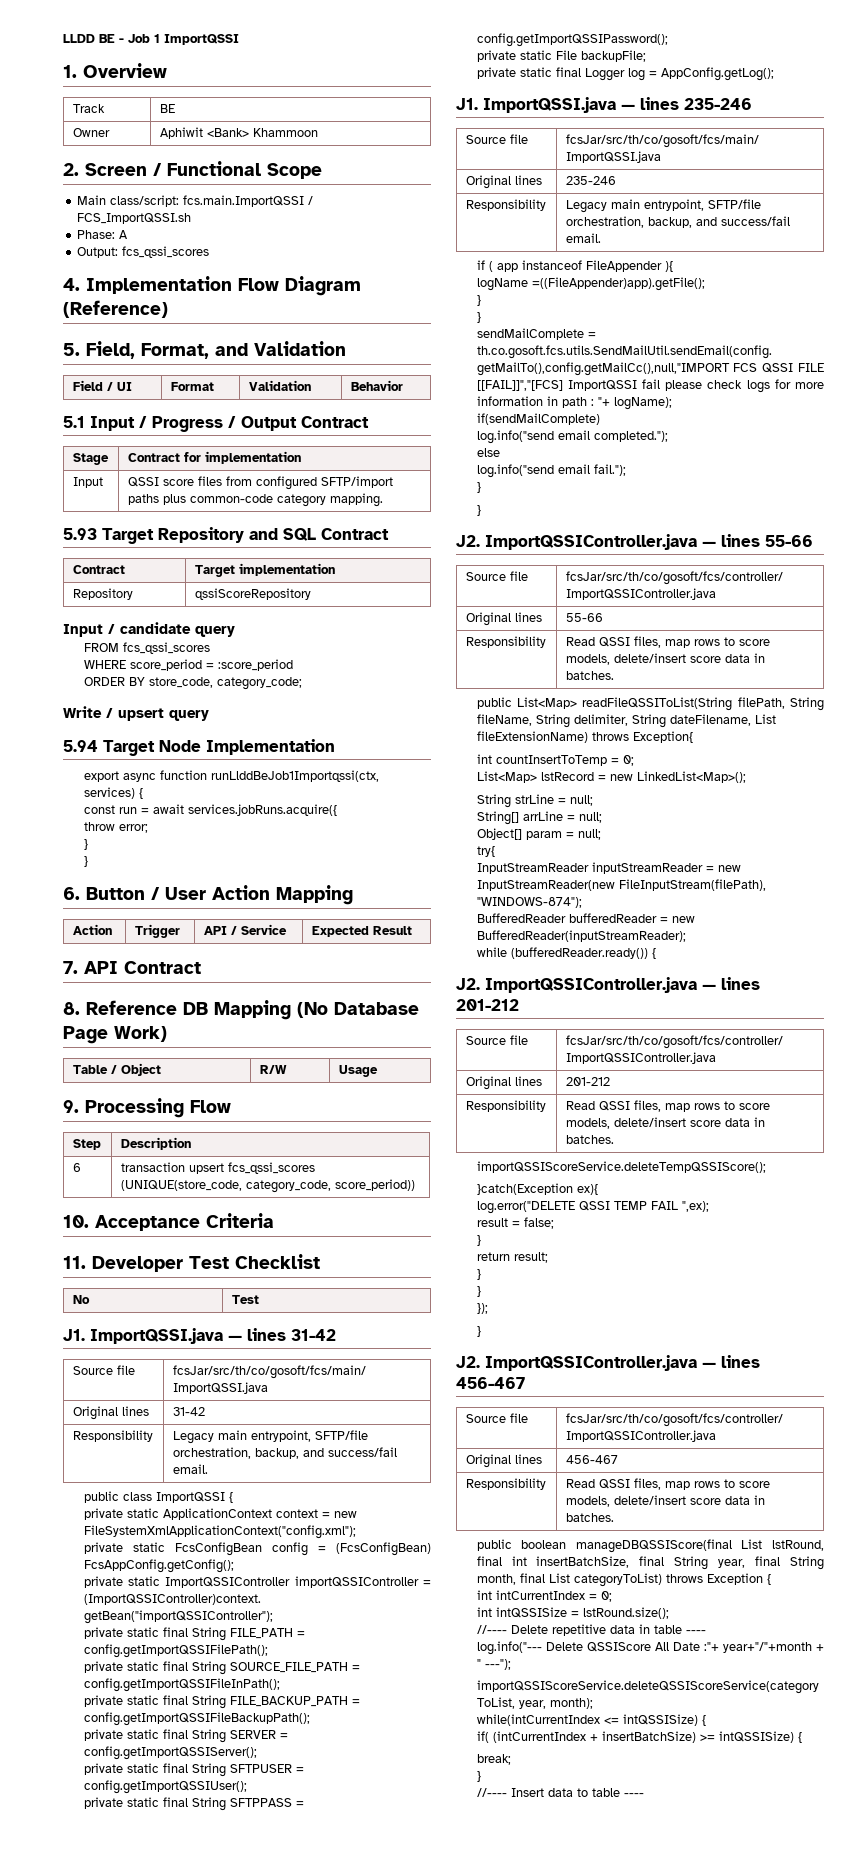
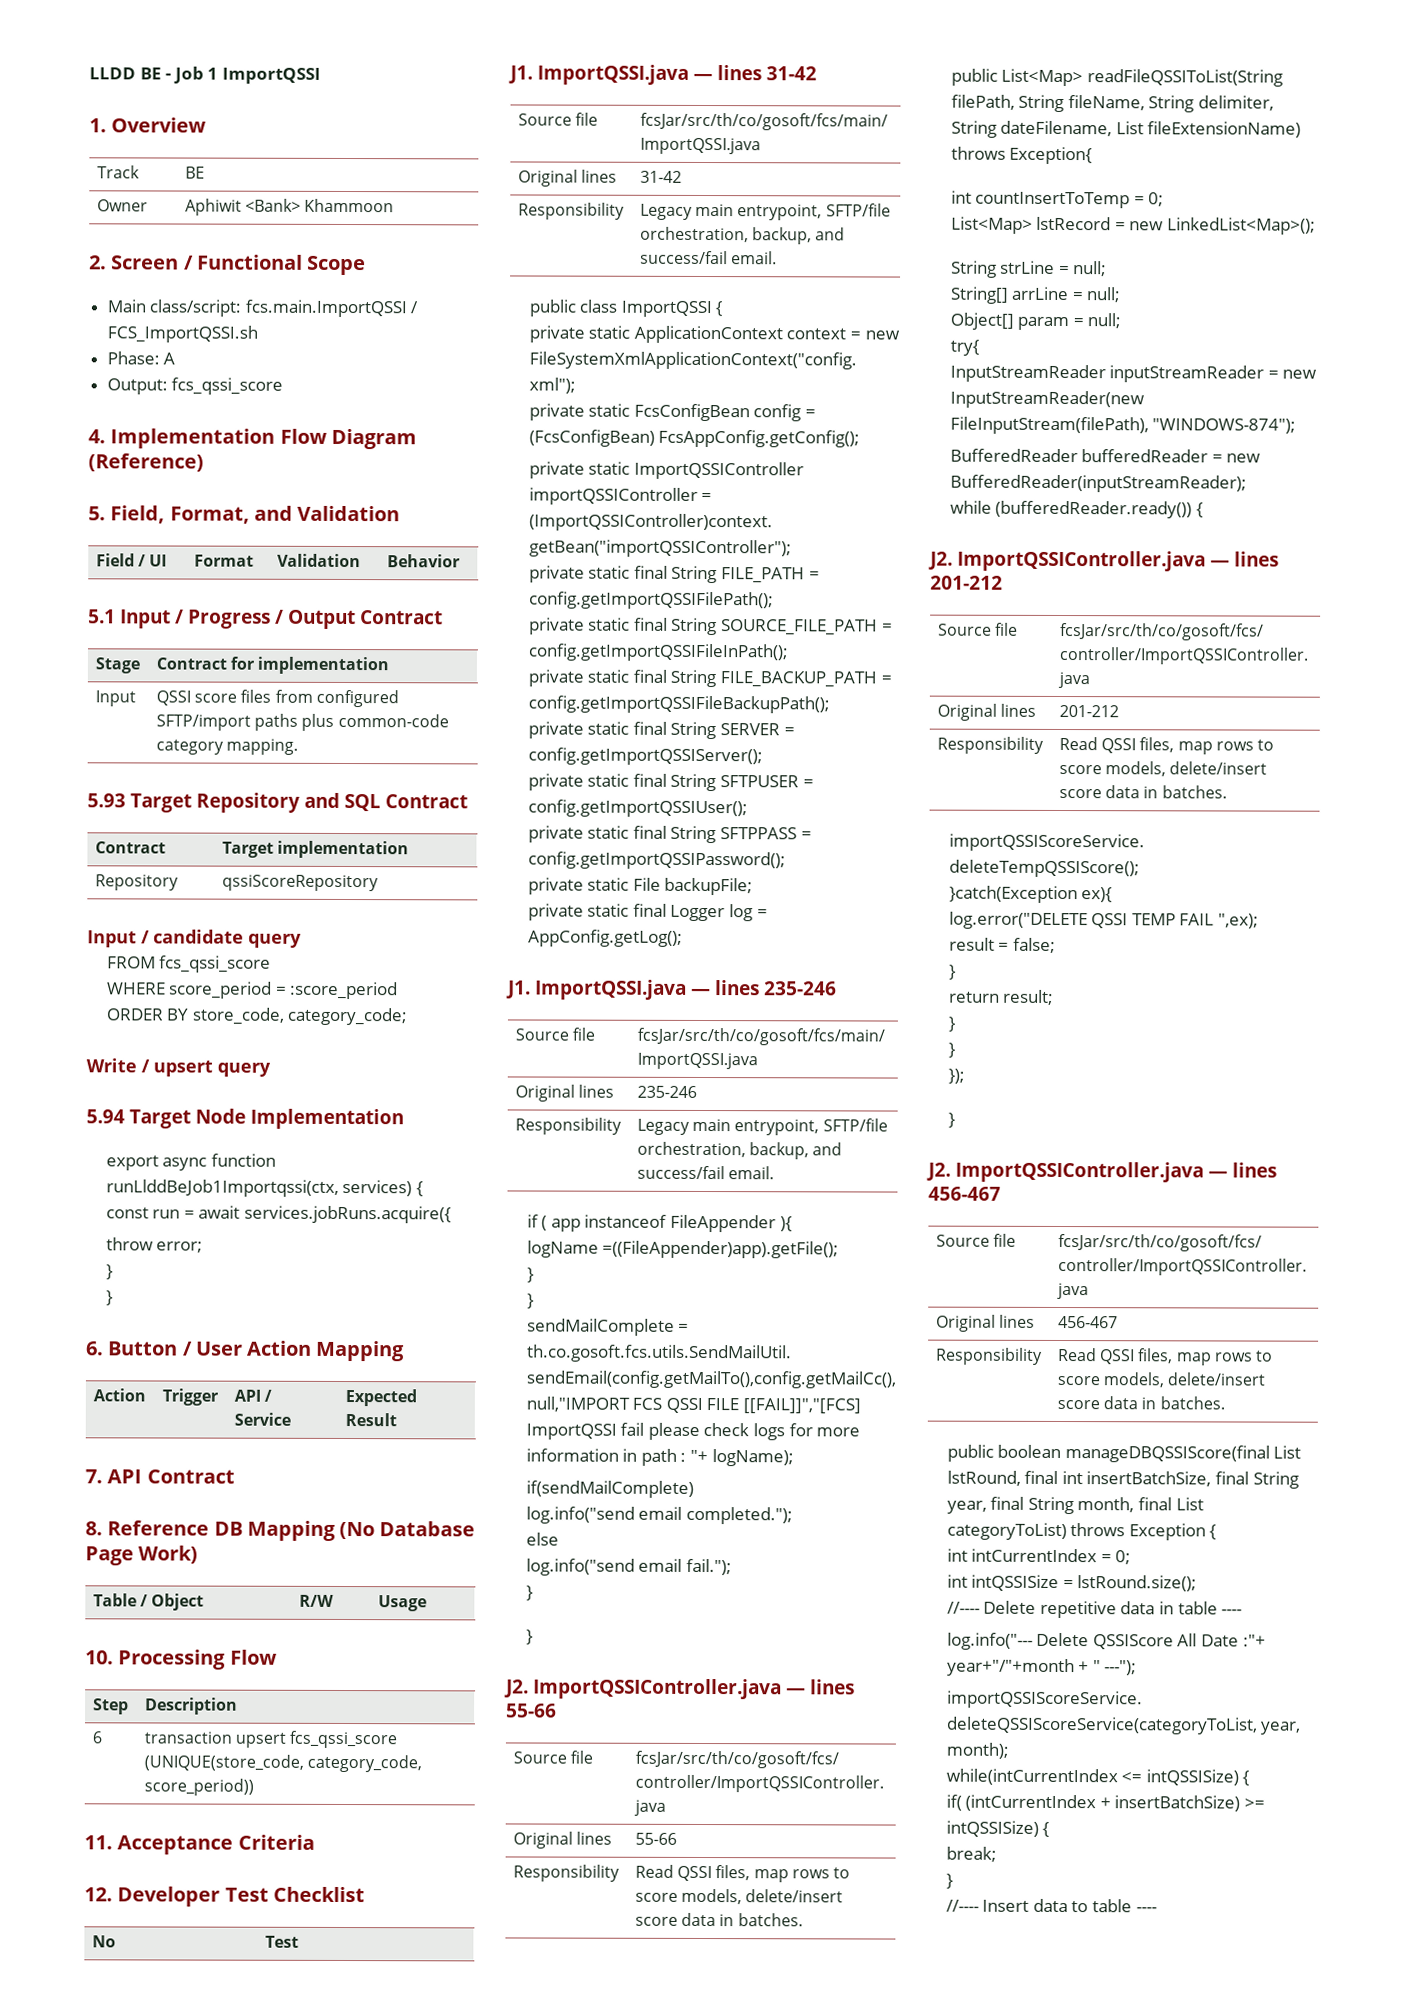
- Output: fcs_qssi_scores
+ Output: fcs_qssi_score
- FROM fcs_qssi_scores
+ FROM fcs_qssi_score
- 9. Processing Flow
+ 10. Processing Flow
- 6 | transaction upsert fcs_qssi_scores (UNIQUE(store_code, category_code, score_period))
+ 6 | transaction upsert fcs_qssi_score (UNIQUE(store_code, category_code, score_period))
- 10. Acceptance Criteria
+ 11. Acceptance Criteria
- 11. Developer Test Checklist
+ 12. Developer Test Checklist

